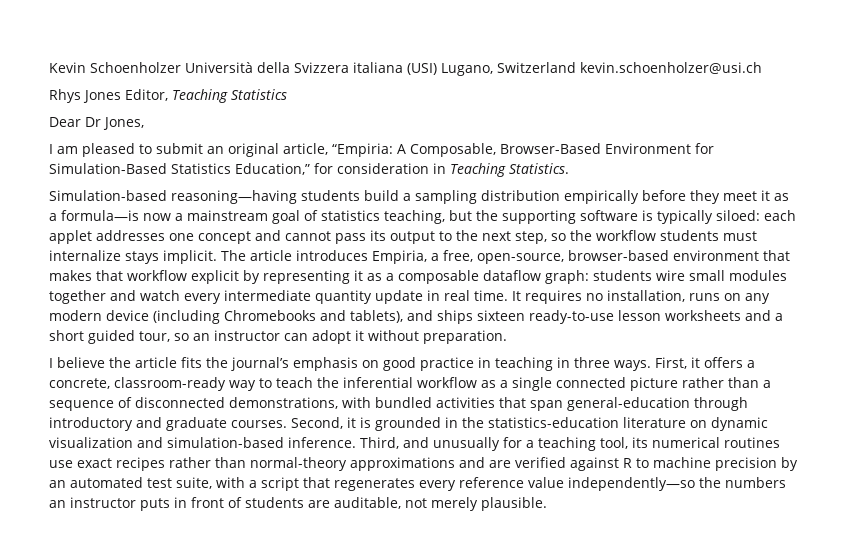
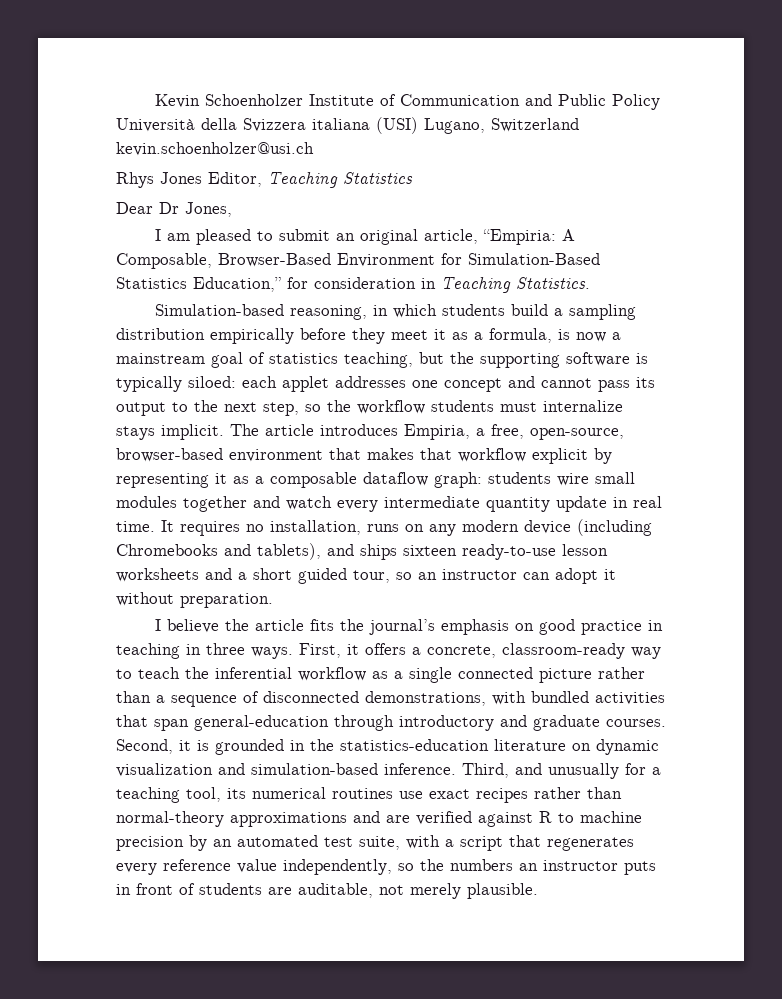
- Kevin Schoenholzer Università della Svizzera italiana (USI) Lugano, Switzerland kevin.schoenholzer@usi.ch
+ Kevin Schoenholzer Institute of Communication and Public Policy Università della Svizzera italiana (USI) Lugano, Switzerland kevin.schoenholzer@usi.ch
- Simulation-based reasoning—having students build a sampling distribution empirically before they meet it as a formula—is now a mainstream goal of statistics teaching, but the supporting software is typically siloed: each applet addresses one concept and cannot pass its output to the next step, so the workflow students must internalize stays implicit.
+ Simulation-based reasoning, in which students build a sampling distribution empirically before they meet it as a formula, is now a mainstream goal of statistics teaching, but the supporting software is typically siloed: each applet addresses one concept and cannot pass its output to the next step, so the workflow students must internalize stays implicit.
- Third, and unusually for a teaching tool, its numerical routines use exact recipes rather than normal-theory approximations and are verified against R to machine precision by an automated test suite, with a script that regenerates every reference value independently—so the numbers an instructor puts in front of students are auditable, not merely plausible.
+ Third, and unusually for a teaching tool, its numerical routines use exact recipes rather than normal-theory approximations and are verified against R to machine precision by an automated test suite, with a script that regenerates every reference value independently, so the numbers an instructor puts in front of students are auditable, not merely plausible.

